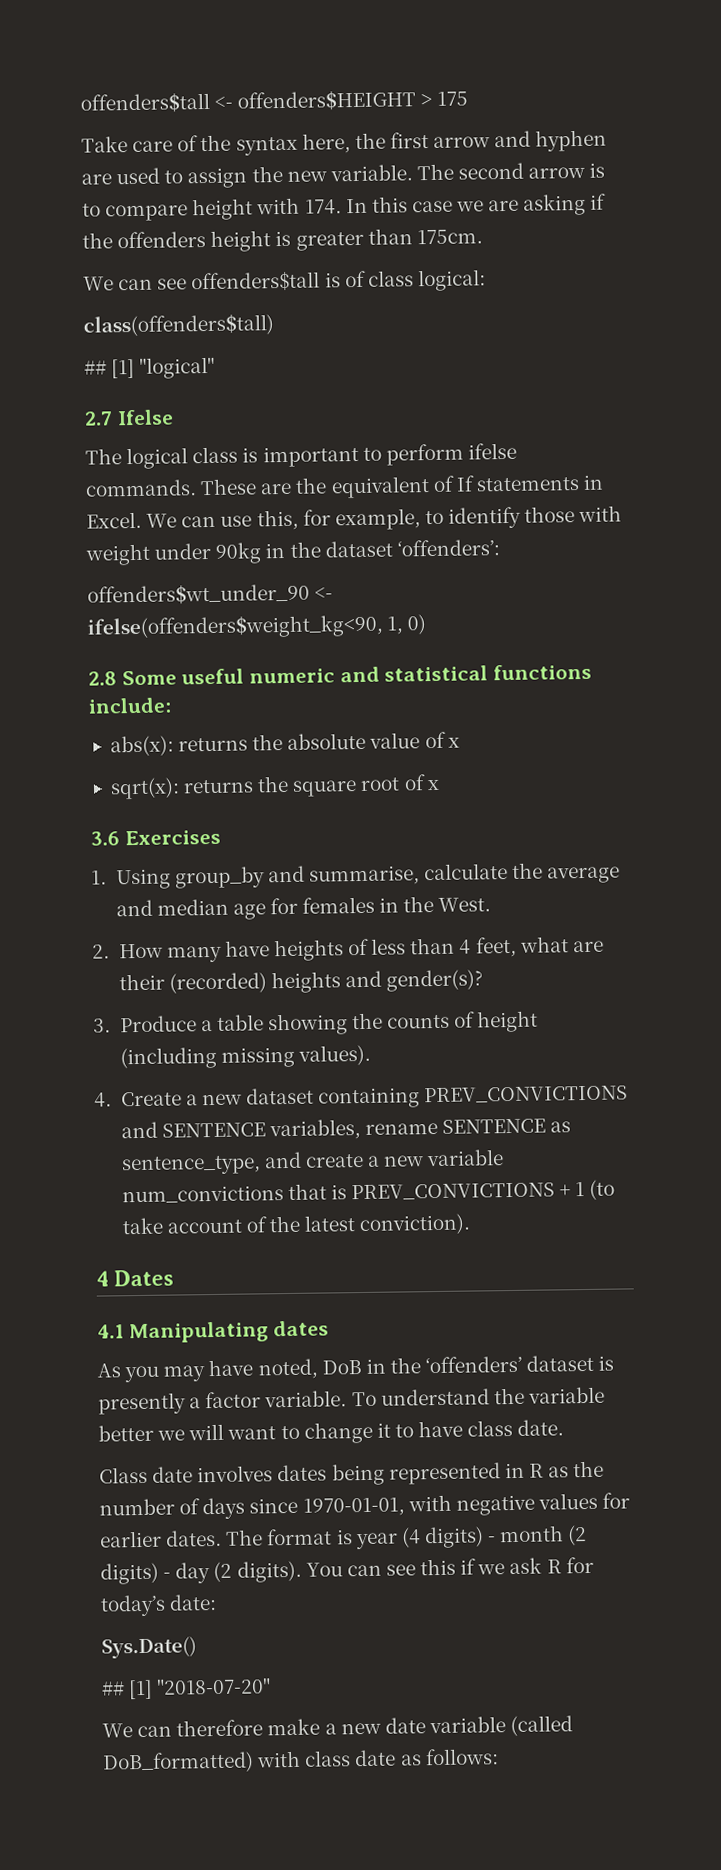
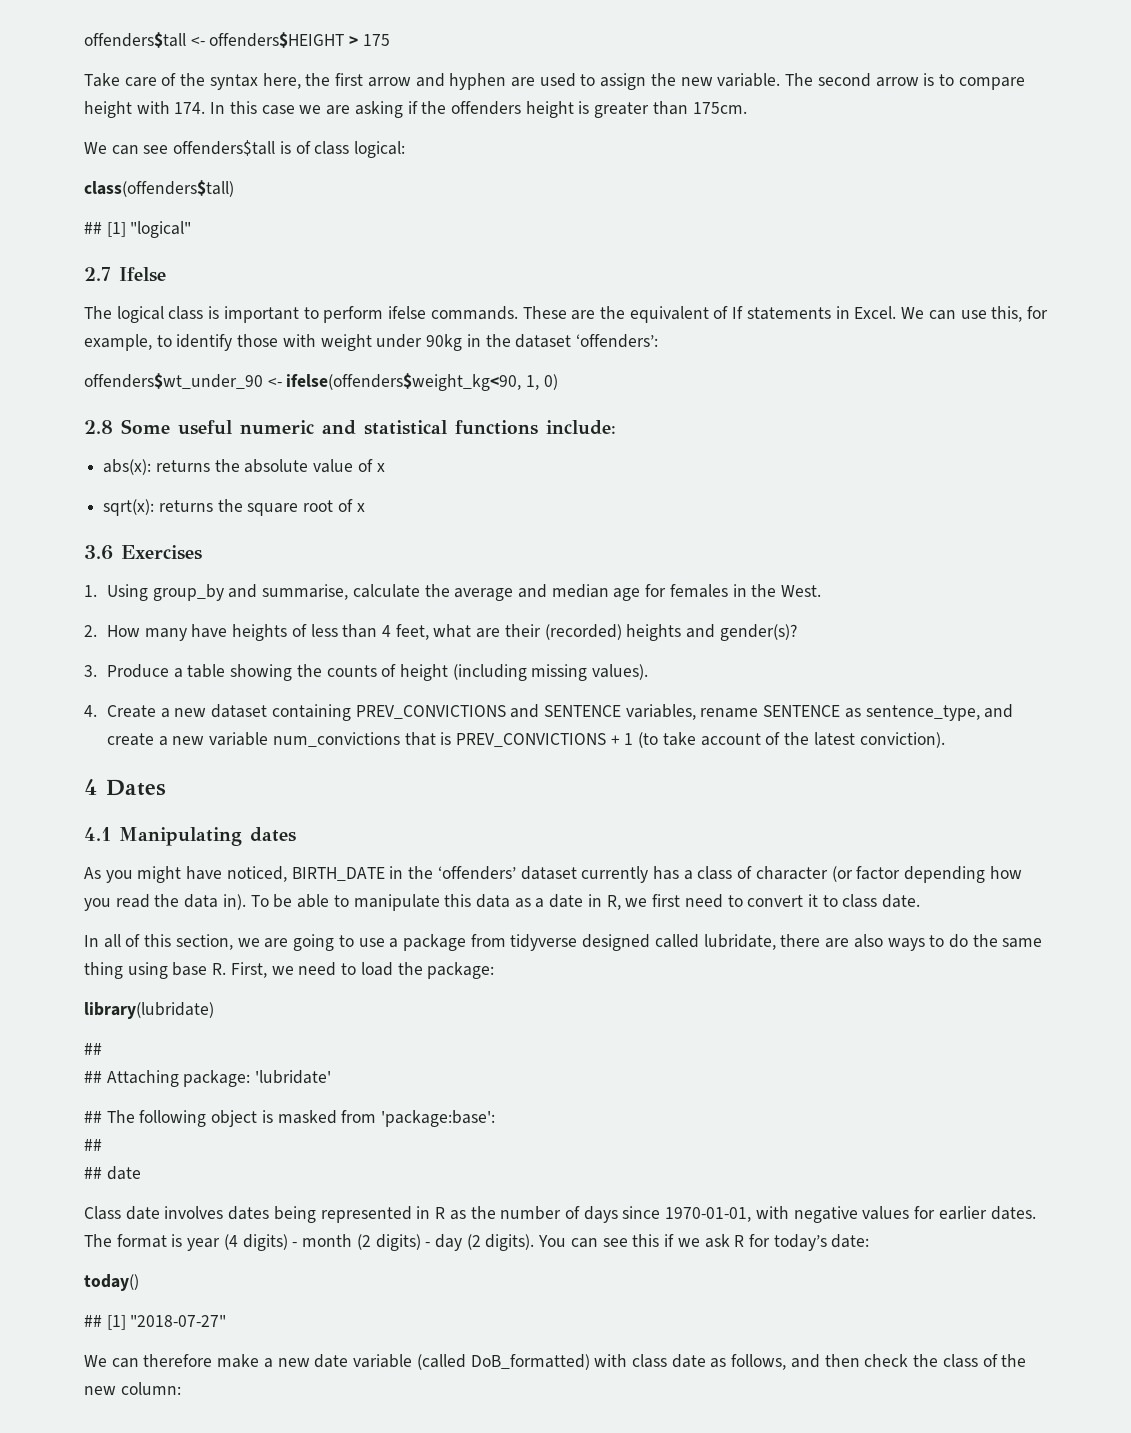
- As you may have noted, DoB in the ‘offenders’ dataset is presently a factor variable. To understand the variable better we will want to change it to have class date.
+ As you might have noticed, BIRTH_DATE in the ‘offenders’ dataset currently has a class of character (or factor depending how you read the data in). To be able to manipulate this data as a date in R, we first need to convert it to class date.
+ In all of this section, we are going to use a package from tidyverse designed called lubridate, there are also ways to do the same thing using base R. First, we need to load the package:
+ library(lubridate)
+ ##
+ ## Attaching package: 'lubridate'
+ ## The following object is masked from 'package:base':
+ ##
+ ## date
- Sys.Date()
- ## [1] "2018-07-20"
+ today()
+ ## [1] "2018-07-27"
- We can therefore make a new date variable (called DoB_formatted) with class date as follows:
+ We can therefore make a new date variable (called DoB_formatted) with class date as follows, and then check the class of the new column:

